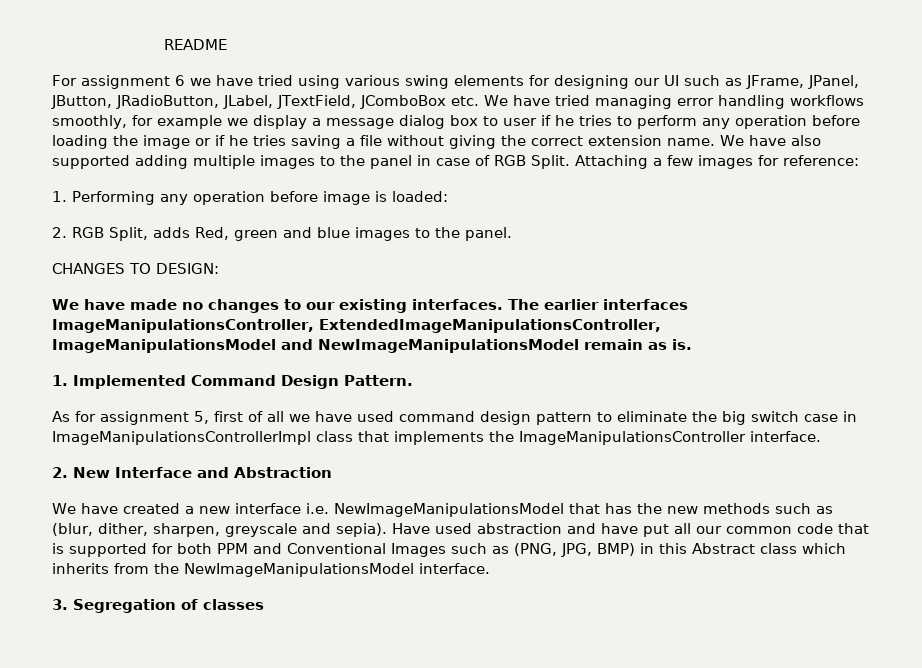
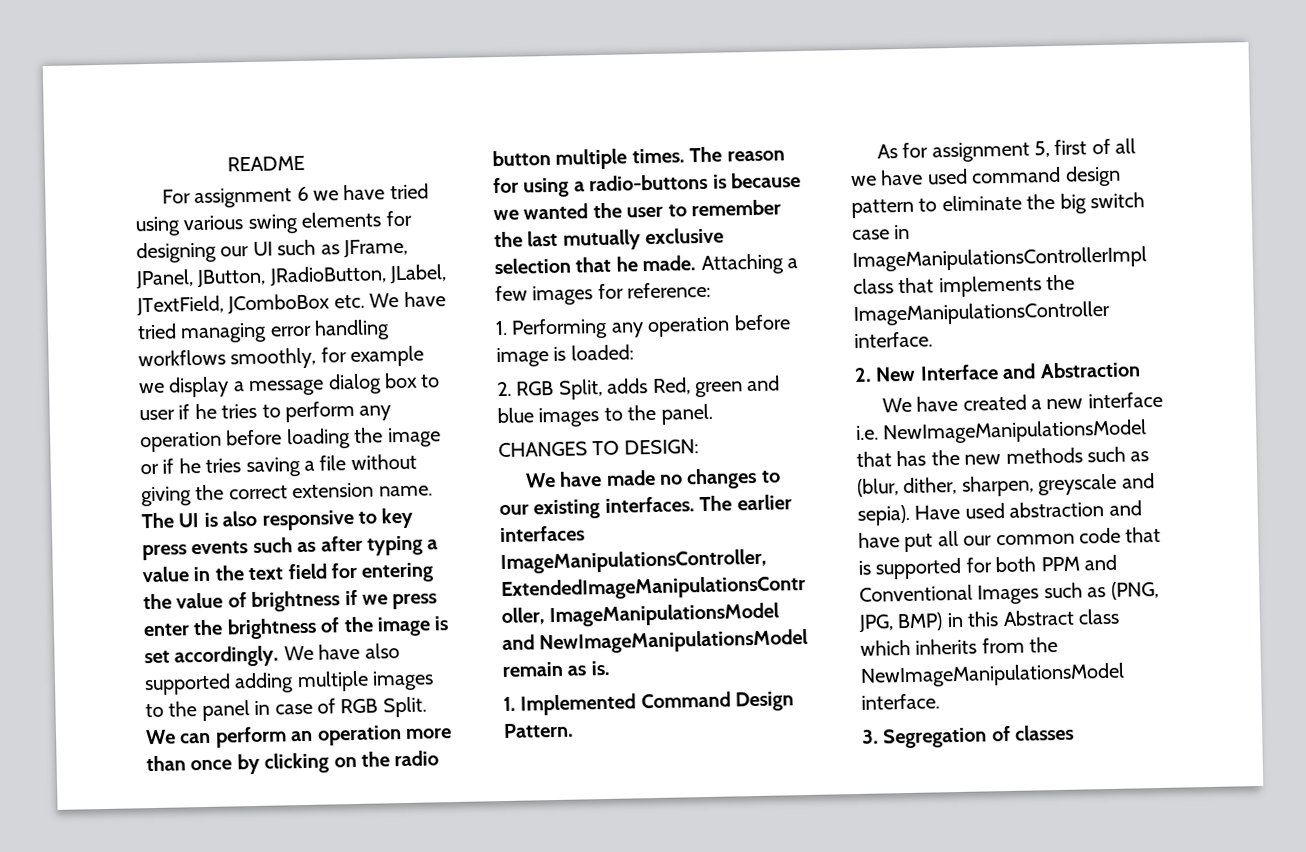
+ The UI is also responsive to key press events such as after typing a value in the text field for entering the value of brightness if we press enter the brightness of the image is set accordingly.
+ We can perform an operation more than once by clicking on the radio button multiple times. The reason for using a radio-buttons is because we wanted the user to remember the last mutually exclusive selection that he made.

